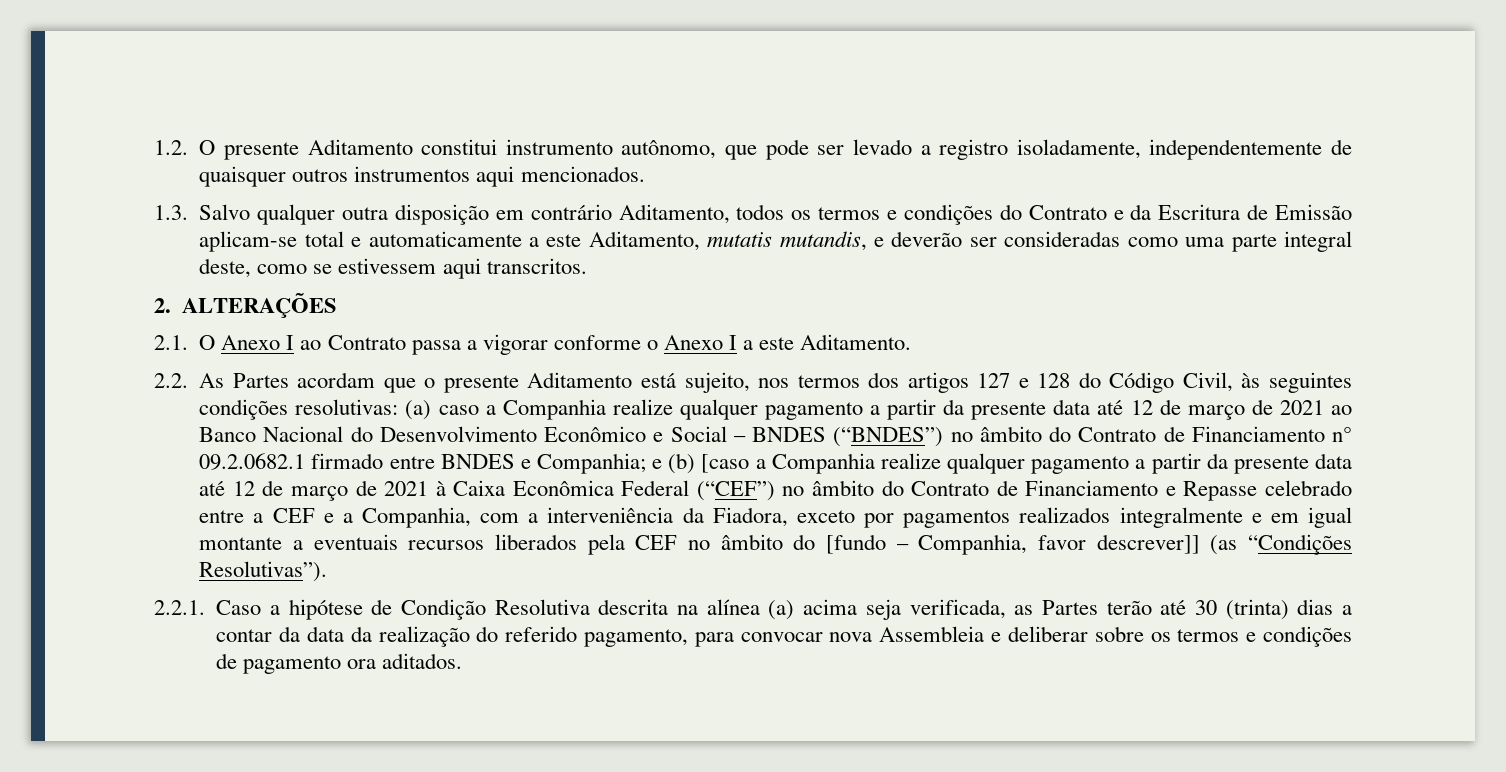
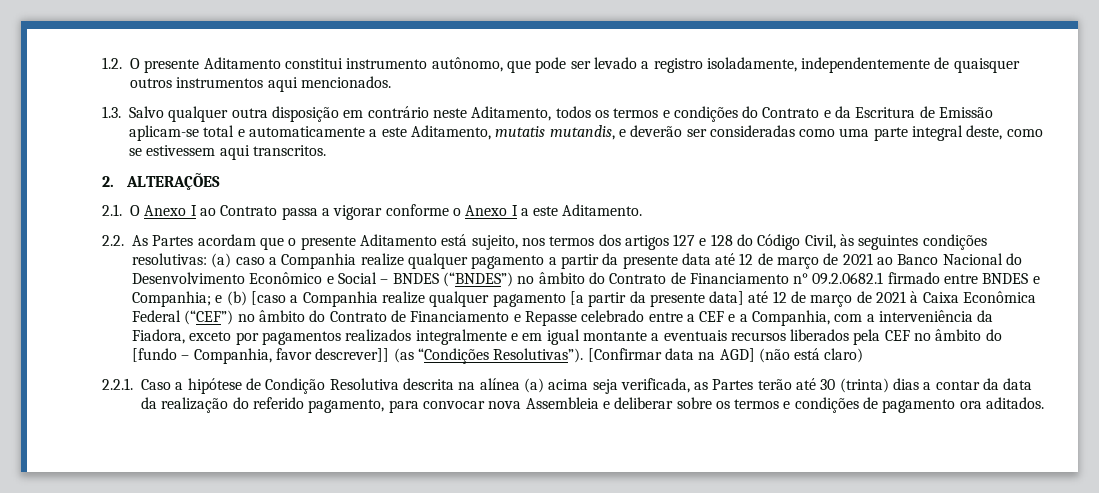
- 1.3. Salvo qualquer outra disposição em contrário Aditamento, todos os termos e condições do Contrato e da Escritura de Emissão aplicam-se total e automaticamente a este Aditamento, mutatis mutandis, e deverão ser consideradas como uma parte integral deste, como se estivessem aqui transcritos.
+ 1.3. Salvo qualquer outra disposição em contrário neste Aditamento, todos os termos e condições do Contrato e da Escritura de Emissão aplicam-se total e automaticamente a este Aditamento, mutatis mutandis, e deverão ser consideradas como uma parte integral deste, como se estivessem aqui transcritos.
- e (b) [caso a Companhia realize qualquer pagamento a partir da presente data até 12 de março de 2021 à Caixa Econômica Federal (“CEF”) no âmbito do Contrato de Financiamento e Repasse celebrado entre a CEF e a Companhia, com a interveniência da Fiadora, exceto por pagamentos realizados integralmente e em igual montante a eventuais recursos liberados pela CEF no âmbito do [fundo – Companhia, favor descrever]] (as “Condições Resolutivas”).
+ e (b) [caso a Companhia realize qualquer pagamento [a partir da presente data] até 12 de março de 2021 à Caixa Econômica Federal (“CEF”) no âmbito do Contrato de Financiamento e Repasse celebrado entre a CEF e a Companhia, com a interveniência da Fiadora, exceto por pagamentos realizados integralmente e em igual montante a eventuais recursos liberados pela CEF no âmbito do [fundo – Companhia, favor descrever]] (as “Condições Resolutivas”). [Confirmar data na AGD] (não está claro)

